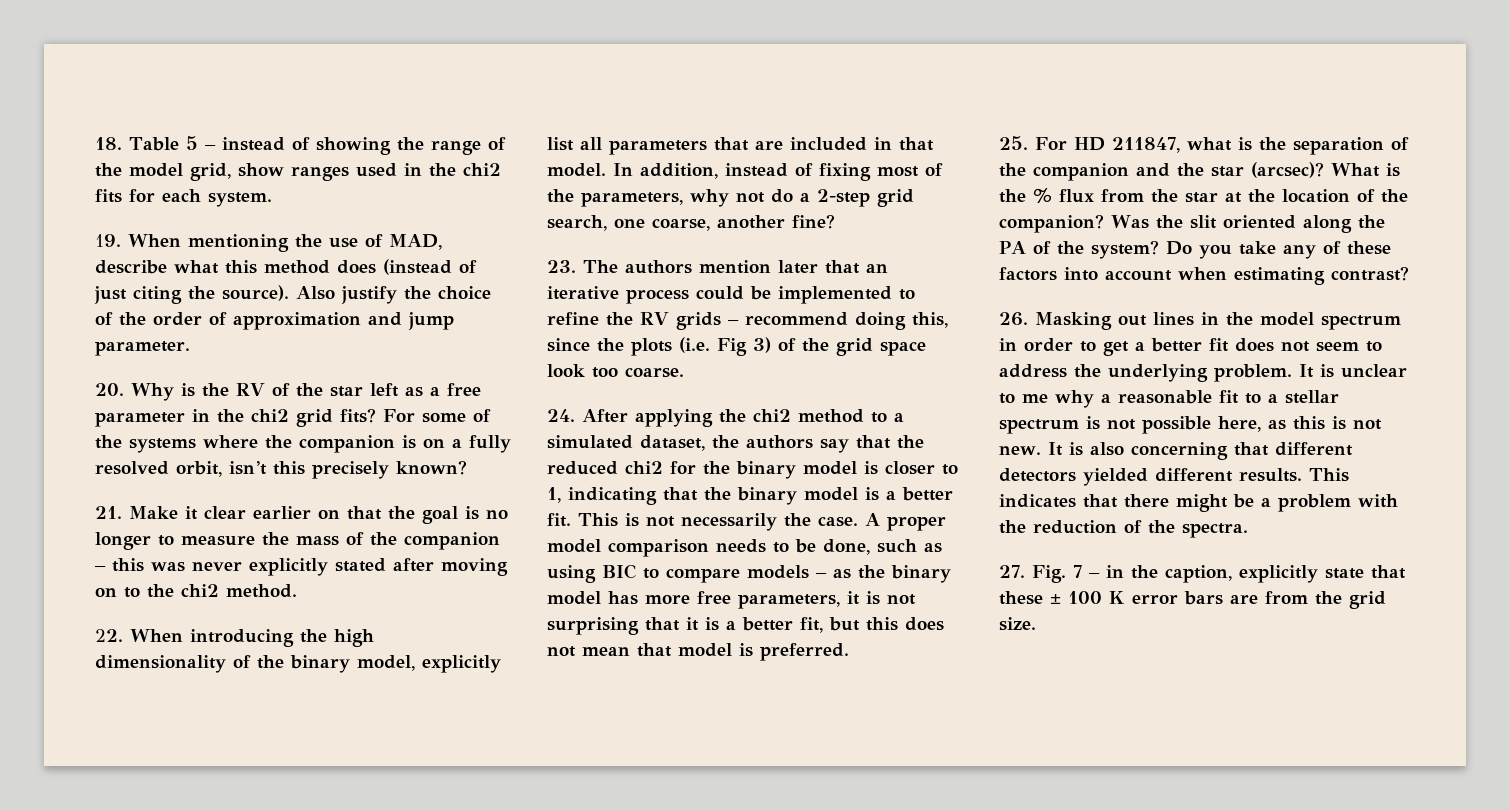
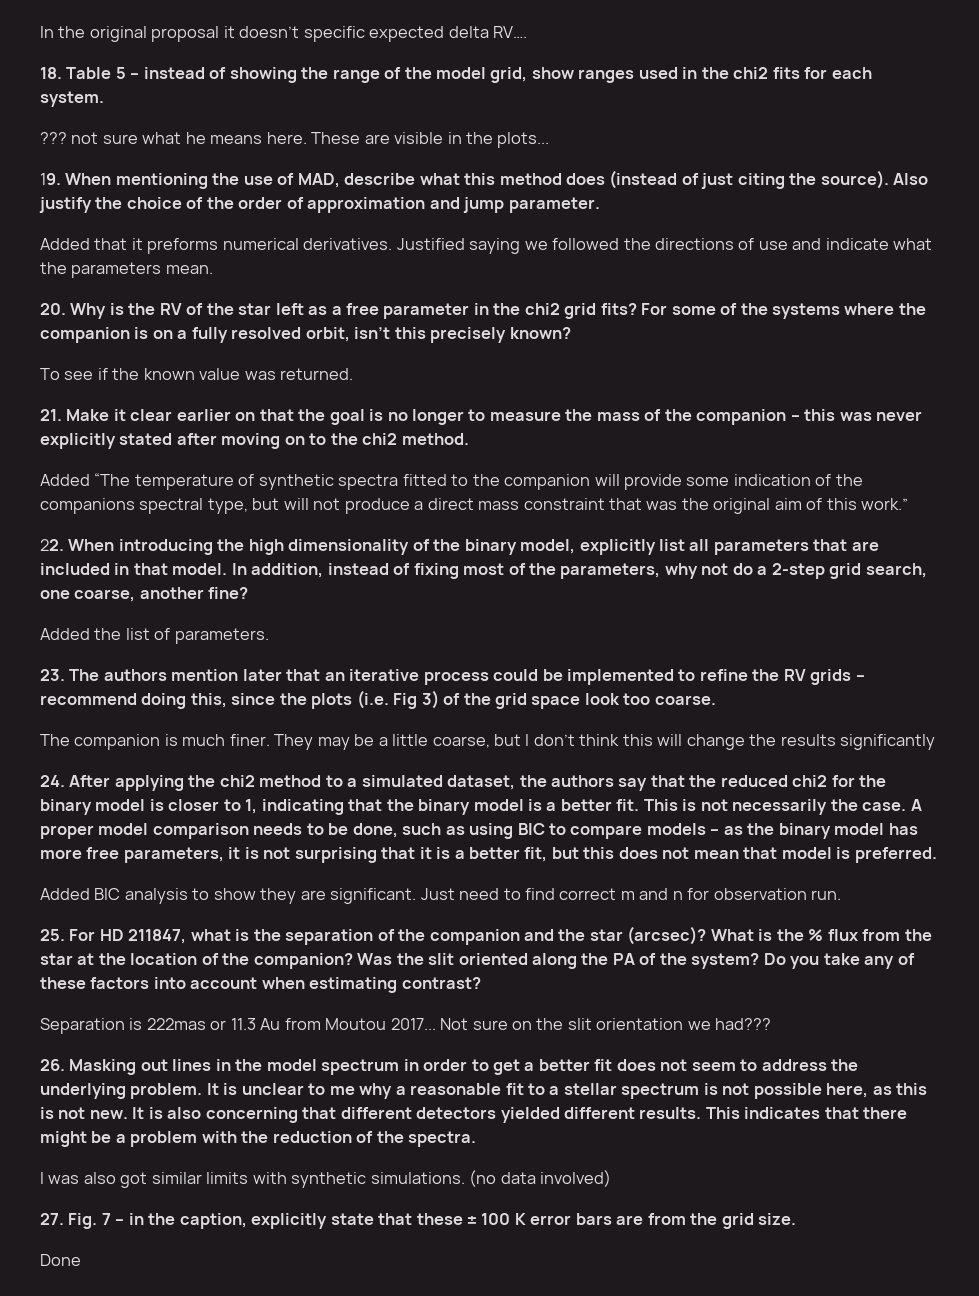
+ In the original proposal it doesn’t specific expected delta RV….
+ ??? not sure what he means here. These are visible in the plots...
+ Added that it preforms numerical derivatives. Justified saying we followed the directions of use and indicate what the parameters mean.
+ To see if the known value was returned.
+ Added “The temperature of synthetic spectra fitted to the companion will provide some indication of the companions spectral type, but will not produce a direct mass constraint that was the original aim of this work.”
+ Added the list of parameters.
+ The companion is much finer. They may be a little coarse, but I don’t think this will change the results significantly
+ Added BIC analysis to show they are significant. Just need to find correct m and n for observation run.
+ Separation is 222mas or 11.3 Au from Moutou 2017... Not sure on the slit orientation we had???
+ I was also got similar limits with synthetic simulations. (no data involved)
+ Done

